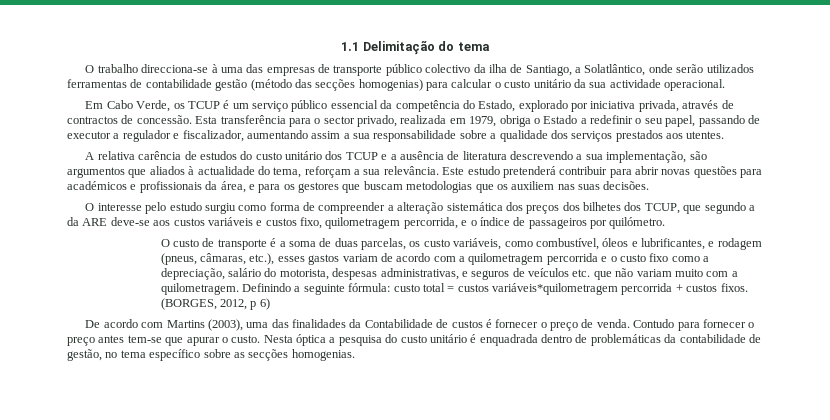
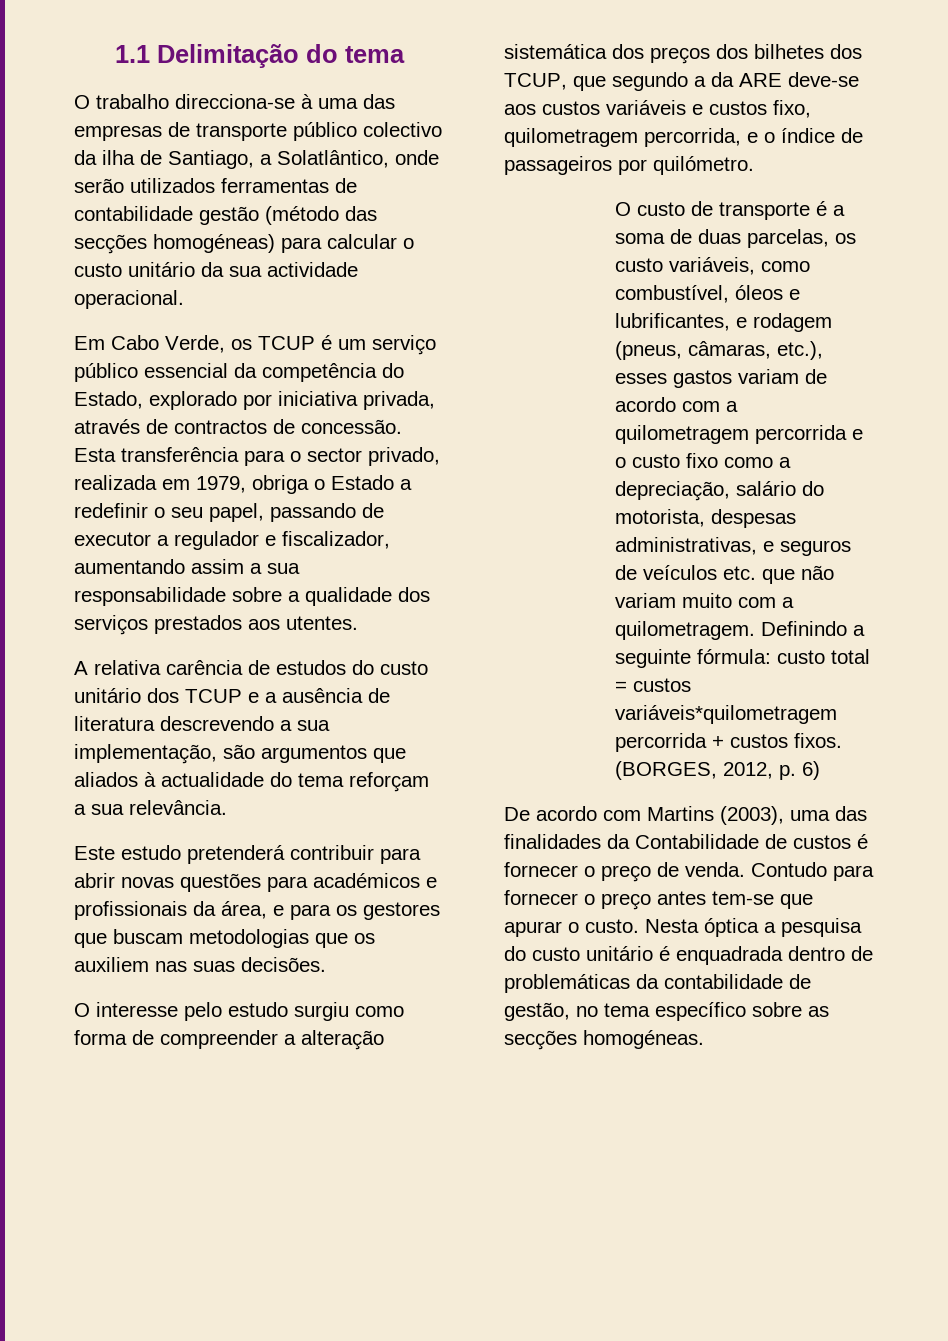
- O trabalho direcciona-se à uma das empresas de transporte público colectivo da ilha de Santiago, a Solatlântico, onde serão utilizados ferramentas de contabilidade gestão (método das secções homogenias) para calcular o custo unitário da sua actividade operacional.
+ O trabalho direcciona-se à uma das empresas de transporte público colectivo da ilha de Santiago, a Solatlântico, onde serão utilizados ferramentas de contabilidade gestão (método das secções homogéneas) para calcular o custo unitário da sua actividade operacional.
- A relativa carência de estudos do custo unitário dos TCUP e a ausência de literatura descrevendo a sua implementação, são argumentos que aliados à actualidade do tema, reforçam a sua relevância. Este estudo pretenderá contribuir para abrir novas questões para académicos e profissionais da área, e para os gestores que buscam metodologias que os auxiliem nas suas decisões.
+ A relativa carência de estudos do custo unitário dos TCUP e a ausência de literatura descrevendo a sua implementação, são argumentos que aliados à actualidade do tema reforçam a sua relevância.
+ Este estudo pretenderá contribuir para abrir novas questões para académicos e profissionais da área, e para os gestores que buscam metodologias que os auxiliem nas suas decisões.
- (BORGES, 2012, p 6)
+ (BORGES, 2012, p. 6)
- Nesta óptica a pesquisa do custo unitário é enquadrada dentro de problemáticas da contabilidade de gestão, no tema específico sobre as secções homogenias.
+ Nesta óptica a pesquisa do custo unitário é enquadrada dentro de problemáticas da contabilidade de gestão, no tema específico sobre as secções homogéneas.

